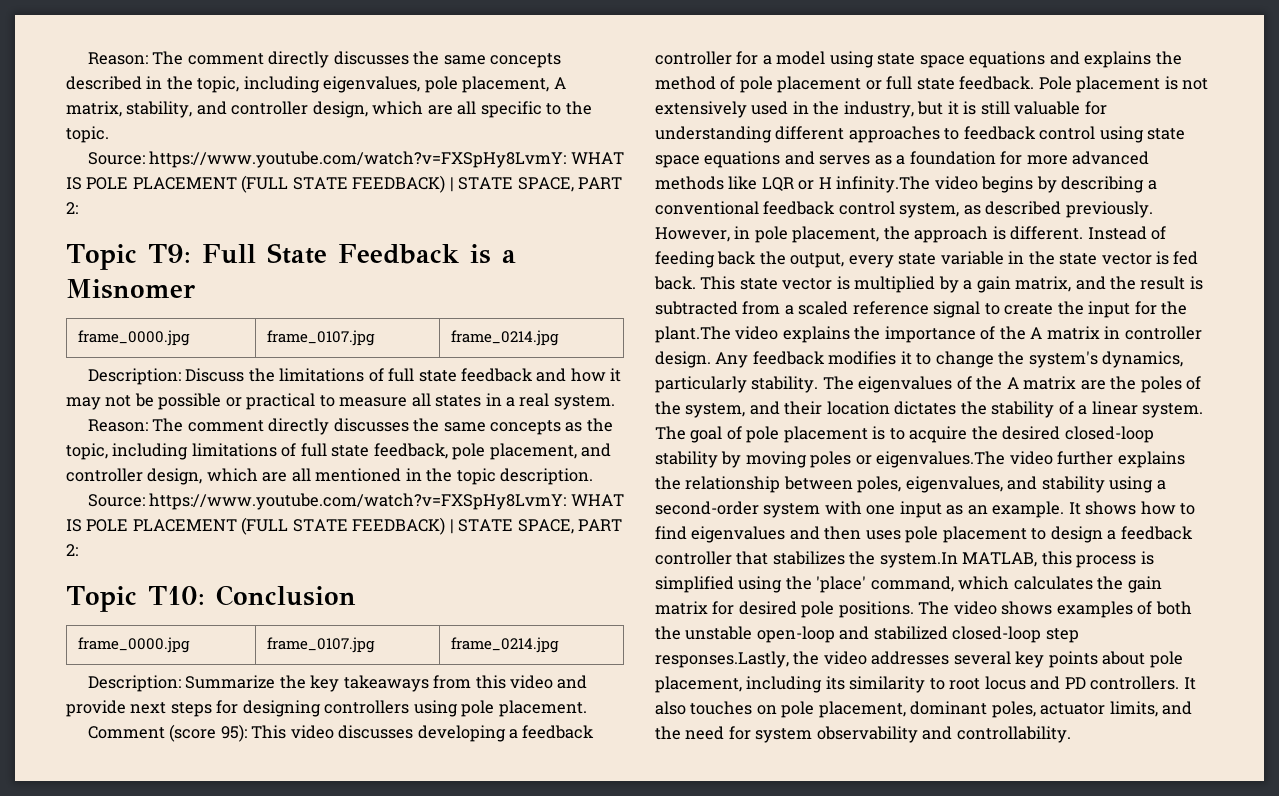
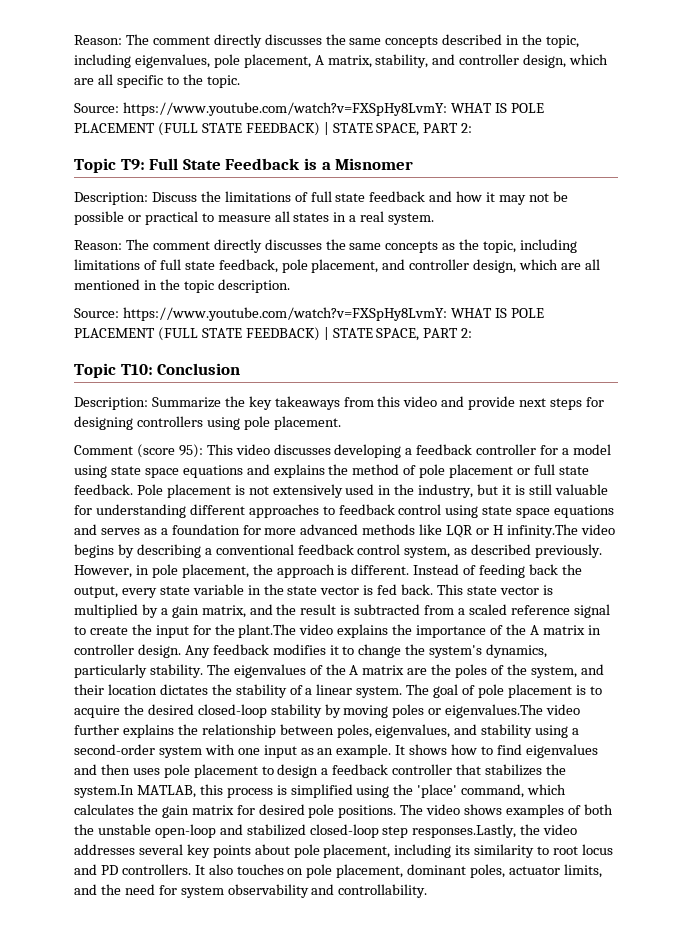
  Topic T9: Full State Feedback is a Misnomer
- frame_0000.jpg | frame_0107.jpg | frame_0214.jpg
  Topic T10: Conclusion
- frame_0000.jpg | frame_0107.jpg | frame_0214.jpg

